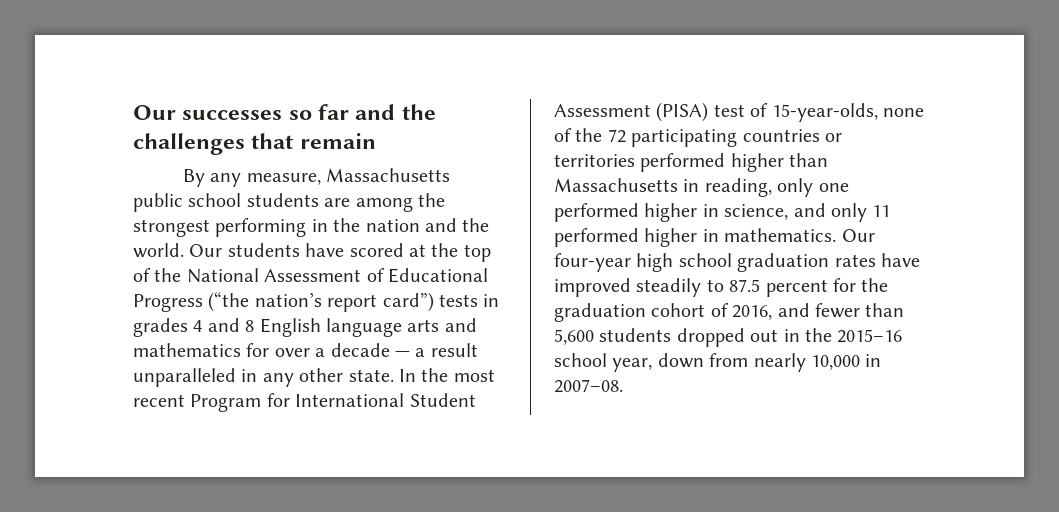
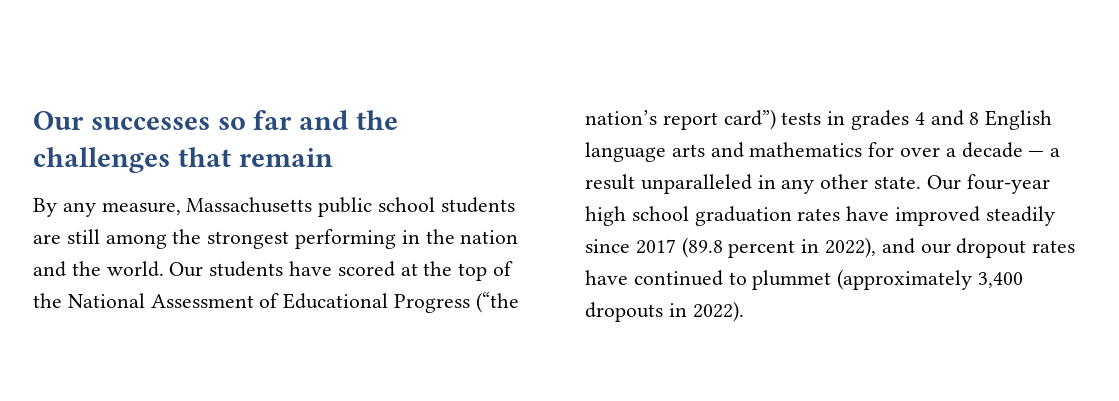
- By any measure, Massachusetts public school students are among the strongest performing in the nation and the world.
+ By any measure, Massachusetts public school students are still among the strongest performing in the nation and the world.
- In the most recent Program for International Student Assessment (PISA) test of 15-year-olds, none of the 72 participating countries or territories performed higher than Massachusetts in reading, only one performed higher in science, and only 11 performed higher in mathematics.
- Our four-year high school graduation rates have improved steadily to 87.5 percent for the graduation cohort of 2016, and fewer than 5,600 students dropped out in the 2015–16 school year, down from nearly 10,000 in 2007–08.
+ Our four-year high school graduation rates have improved steadily since 2017 (89.8 percent in 2022), and our dropout rates have continued to plummet (approximately 3,400 dropouts in 2022).

